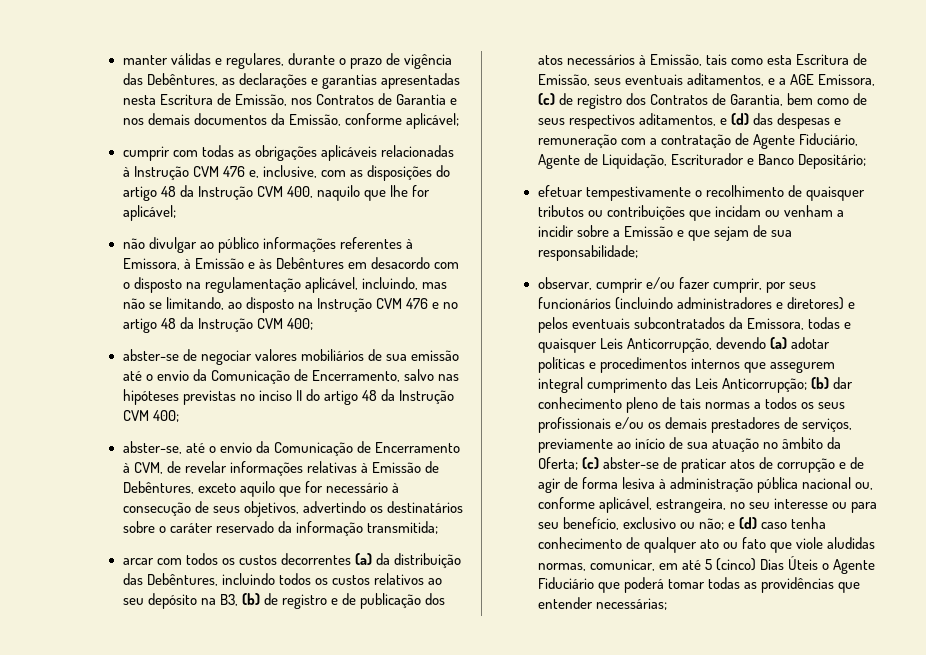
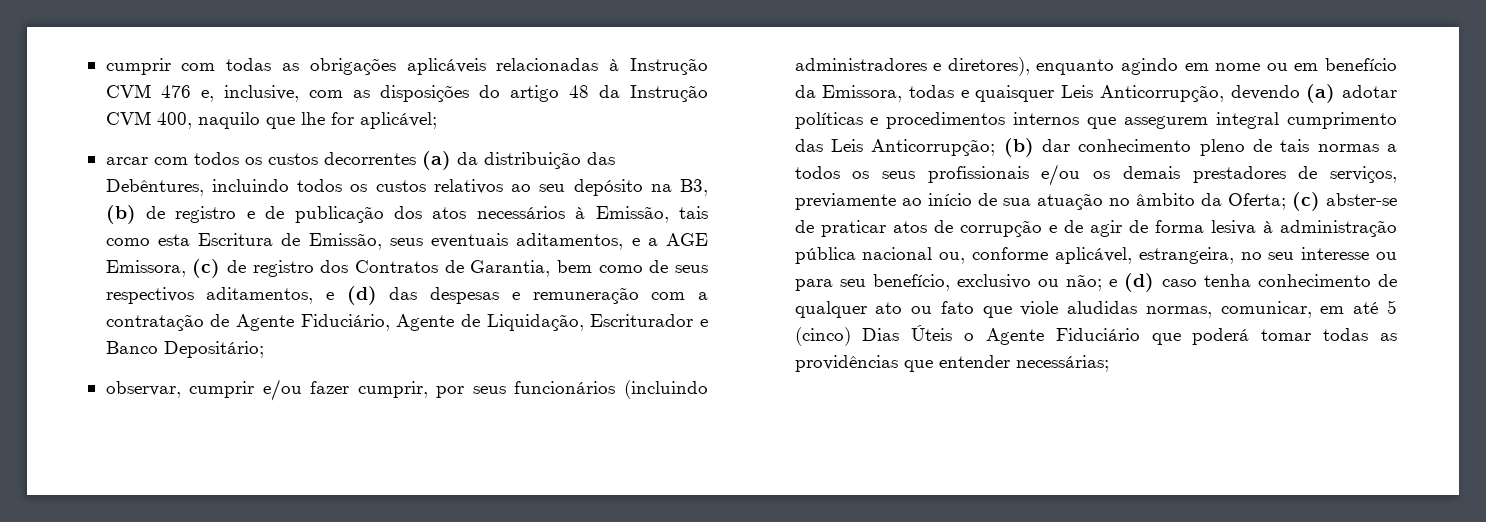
- manter válidas e regulares, durante o prazo de vigência das Debêntures, as declarações e garantias apresentadas nesta Escritura de Emissão, nos Contratos de Garantia e nos demais documentos da Emissão, conforme aplicável;
- não divulgar ao público informações referentes à Emissora, à Emissão e às Debêntures em desacordo com o disposto na regulamentação aplicável, incluindo, mas não se limitando, ao disposto na Instrução CVM 476 e no artigo 48 da Instrução CVM 400;
- abster-se de negociar valores mobiliários de sua emissão até o envio da Comunicação de Encerramento, salvo nas hipóteses previstas no inciso II do artigo 48 da Instrução CVM 400;
- abster-se, até o envio da Comunicação de Encerramento à CVM, de revelar informações relativas à Emissão de Debêntures, exceto aquilo que for necessário à consecução de seus objetivos, advertindo os destinatários sobre o caráter reservado da informação transmitida;
- efetuar tempestivamente o recolhimento de quaisquer tributos ou contribuições que incidam ou venham a incidir sobre a Emissão e que sejam de sua responsabilidade;
- observar, cumprir e/ou fazer cumprir, por seus funcionários (incluindo administradores e diretores) e pelos eventuais subcontratados da Emissora, todas e quaisquer Leis Anticorrupção, devendo (a) adotar políticas e procedimentos internos que assegurem integral cumprimento das Leis Anticorrupção;
+ observar, cumprir e/ou fazer cumprir, por seus funcionários (incluindo administradores e diretores), enquanto agindo em nome ou em benefício da Emissora, todas e quaisquer Leis Anticorrupção, devendo (a) adotar políticas e procedimentos internos que assegurem integral cumprimento das Leis Anticorrupção;

